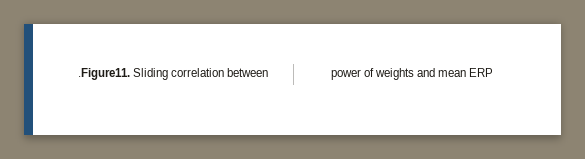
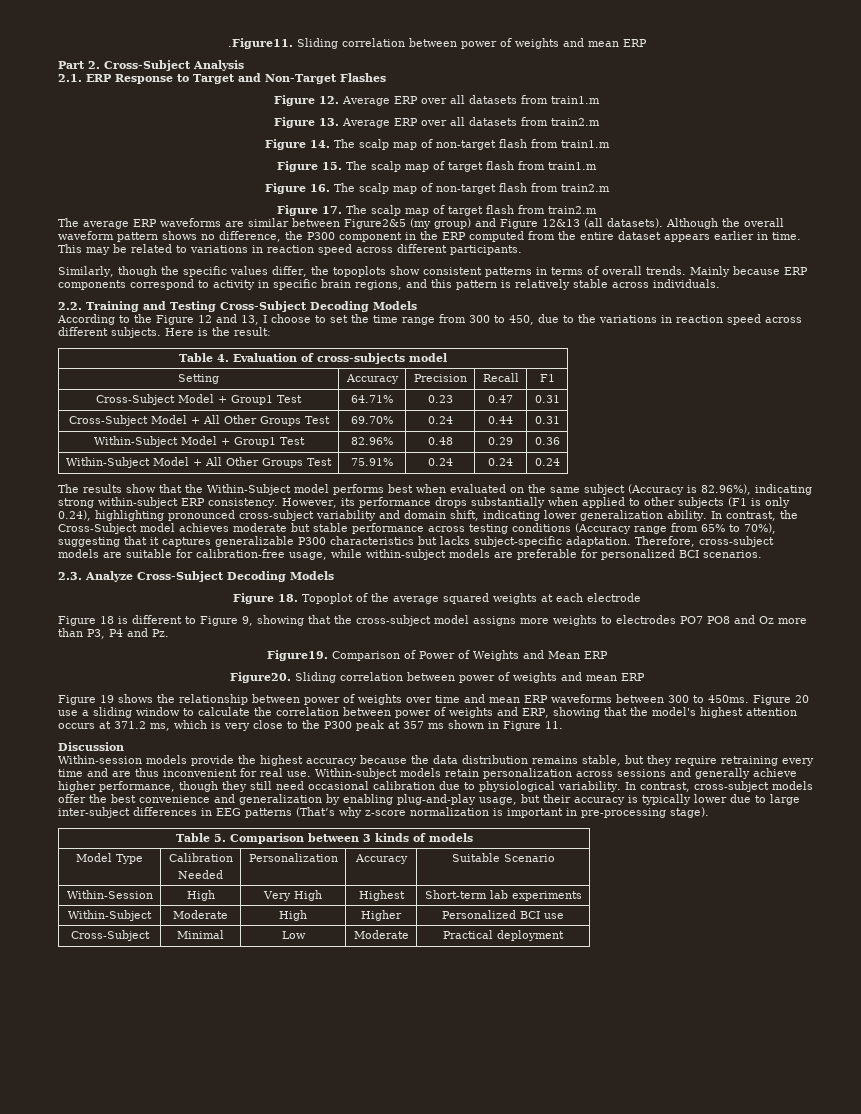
+ Part 2. Cross-Subject Analysis
+ 2.1. ERP Response to Target and Non-Target Flashes
+ Figure 12. Average ERP over all datasets from train1.m
+ Figure 13. Average ERP over all datasets from train2.m
+ Figure 14. The scalp map of non-target flash from train1.m
+ Figure 15. The scalp map of target flash from train1.m
+ Figure 16. The scalp map of non-target flash from train2.m
+ Figure 17. The scalp map of target flash from train2.m
+ The average ERP waveforms are similar between Figure2&5 (my group) and Figure 12&13 (all datasets). Although the overall waveform pattern shows no difference, the P300 component in the ERP computed from the entire dataset appears earlier in time. This may be related to variations in reaction speed across different participants.
+ Similarly, though the specific values differ, the topoplots show consistent patterns in terms of overall trends. Mainly because ERP components correspond to activity in specific brain regions, and this pattern is relatively stable across individuals.
+ 2.2. Training and Testing Cross-Subject Decoding Models
+ According to the Figure 12 and 13, I choose to set the time range from 300 to 450, due to the variations in reaction speed across different subjects. Here is the result:
+ Table 4. Evaluation of cross-subjects model
+ Setting | Accuracy | Precision | Recall | F1
+ Cross-Subject Model + Group1 Test | 64.71% | 0.23 | 0.47 | 0.31
+ Cross-Subject Model + All Other Groups Test | 69.70% | 0.24 | 0.44 | 0.31
+ Within-Subject Model + Group1 Test | 82.96% | 0.48 | 0.29 | 0.36
+ Within-Subject Model + All Other Groups Test | 75.91% | 0.24 | 0.24 | 0.24
+ The results show that the Within-Subject model performs best when evaluated on the same subject (Accuracy is 82.96%), indicating strong within-subject ERP consistency. However, its performance drops substantially when applied to other subjects (F1 is only 0.24), highlighting pronounced cross-subject variability and domain shift, indicating lower generalization ability. In contrast, the Cross-Subject model achieves moderate but stable performance across testing conditions (Accuracy range from 65% to 70%), suggesting that it captures generalizable P300 characteristics but lacks subject-specific adaptation. Therefore, cross-subject models are suitable for calibration-free usage, while within-subject models are preferable for personalized BCI scenarios.
+ 2.3. Analyze Cross-Subject Decoding Models
+ Figure 18. Topoplot of the average squared weights at each electrode
+ Figure 18 is different to Figure 9, showing that the cross-subject model assigns more weights to electrodes PO7 PO8 and Oz more than P3, P4 and Pz.
+ Figure19. Comparison of Power of Weights and Mean ERP
+ Figure20. Sliding correlation between power of weights and mean ERP
+ Figure 19 shows the relationship between power of weights over time and mean ERP waveforms between 300 to 450ms. Figure 20 use a sliding window to calculate the correlation between power of weights and ERP, showing that the model's highest attention occurs at 371.2 ms, which is very close to the P300 peak at 357 ms shown in Figure 11.
+ Discussion
+ Within-session models provide the highest accuracy because the data distribution remains stable, but they require retraining every time and are thus inconvenient for real use. Within-subject models retain personalization across sessions and generally achieve higher performance, though they still need occasional calibration due to physiological variability. In contrast, cross-subject models offer the best convenience and generalization by enabling plug-and-play usage, but their accuracy is typically lower due to large inter-subject differences in EEG patterns (That’s why z-score normalization is important in pre-processing stage).
+ Table 5. Comparison between 3 kinds of models
+ Model Type | Calibration
+ Needed | Personalization | Accuracy | Suitable Scenario
+ Within-Session | High | Very High | Highest | Short-term lab experiments
+ Within-Subject | Moderate | High | Higher | Personalized BCI use
+ Cross-Subject | Minimal | Low | Moderate | Practical deployment

